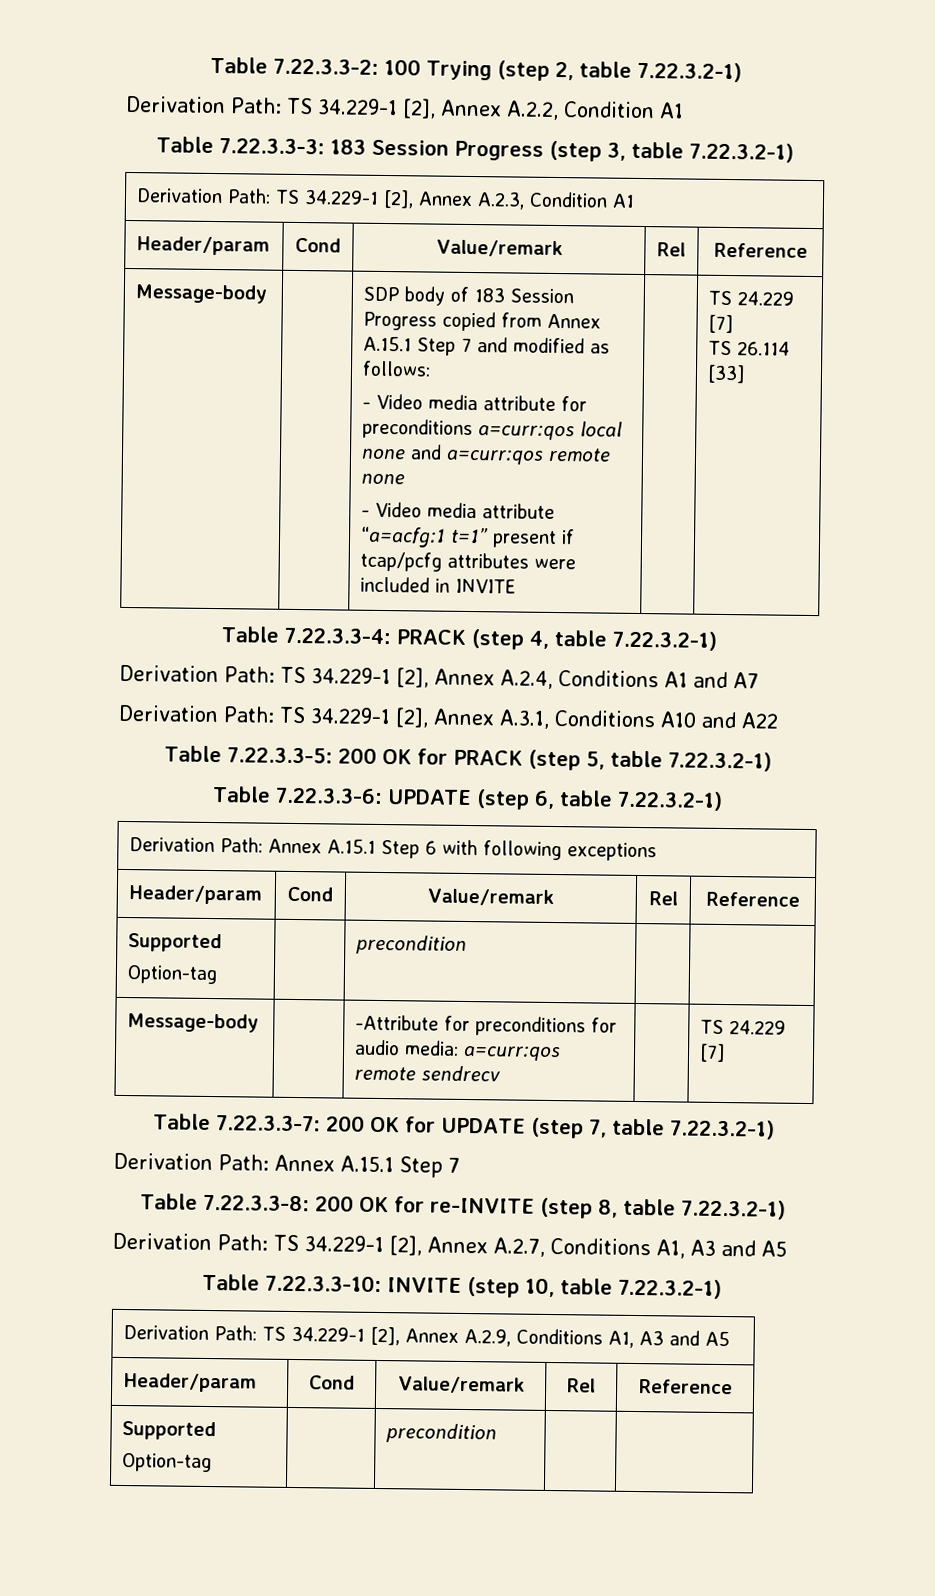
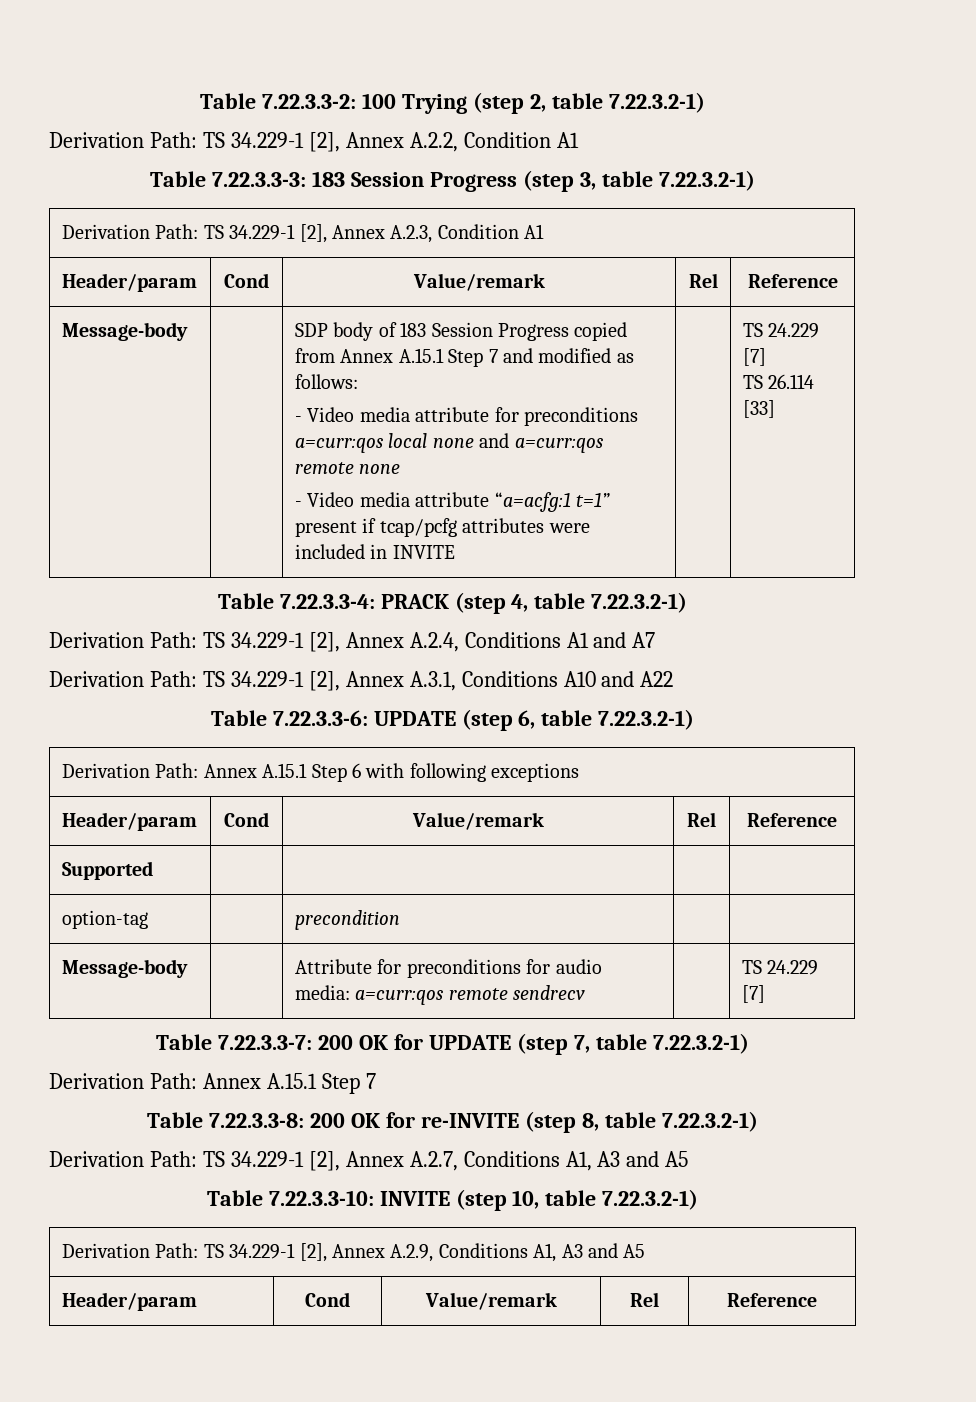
- Table 7.22.3.3-5: 200 OK for PRACK (step 5, table 7.22.3.2-1)
  Derivation Path: Annex A.15.1 Step 6 with following exceptions
  Header/param | Cond | Value/remark | Rel | Reference
- Supported
- Option-tag | | precondition | |
+ Supported | | | |
+ option-tag | | precondition | |
- Message-body | | -Attribute for preconditions for audio media: a=curr:qos remote sendrecv | | TS 24.229 [7]
+ Message-body | | Attribute for preconditions for audio media: a=curr:qos remote sendrecv | | TS 24.229 [7]
  Derivation Path: TS 34.229-1 [2], Annex A.2.9, Conditions A1, A3 and A5
  Header/param | Cond | Value/remark | Rel | Reference
- Supported
- Option-tag | | precondition | |

